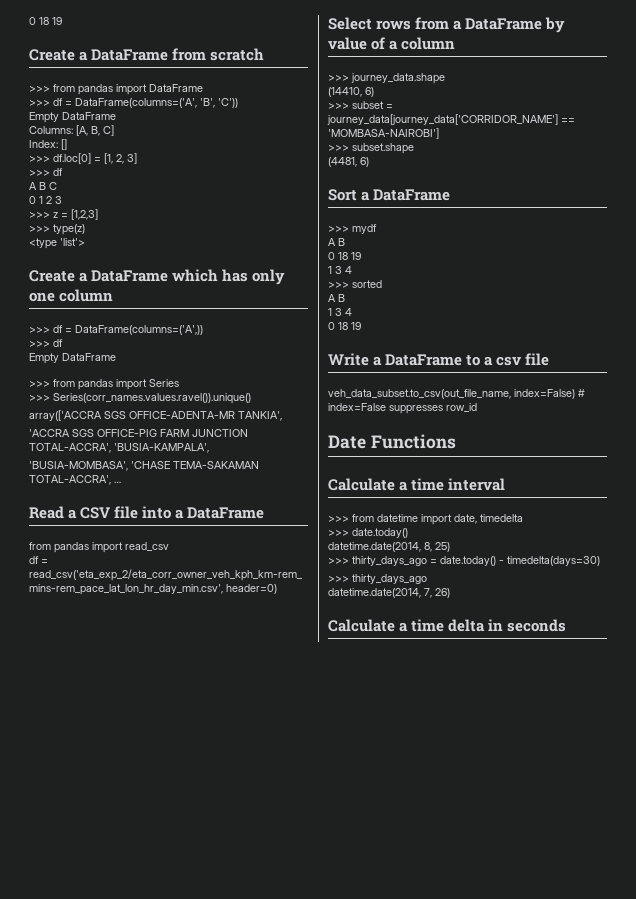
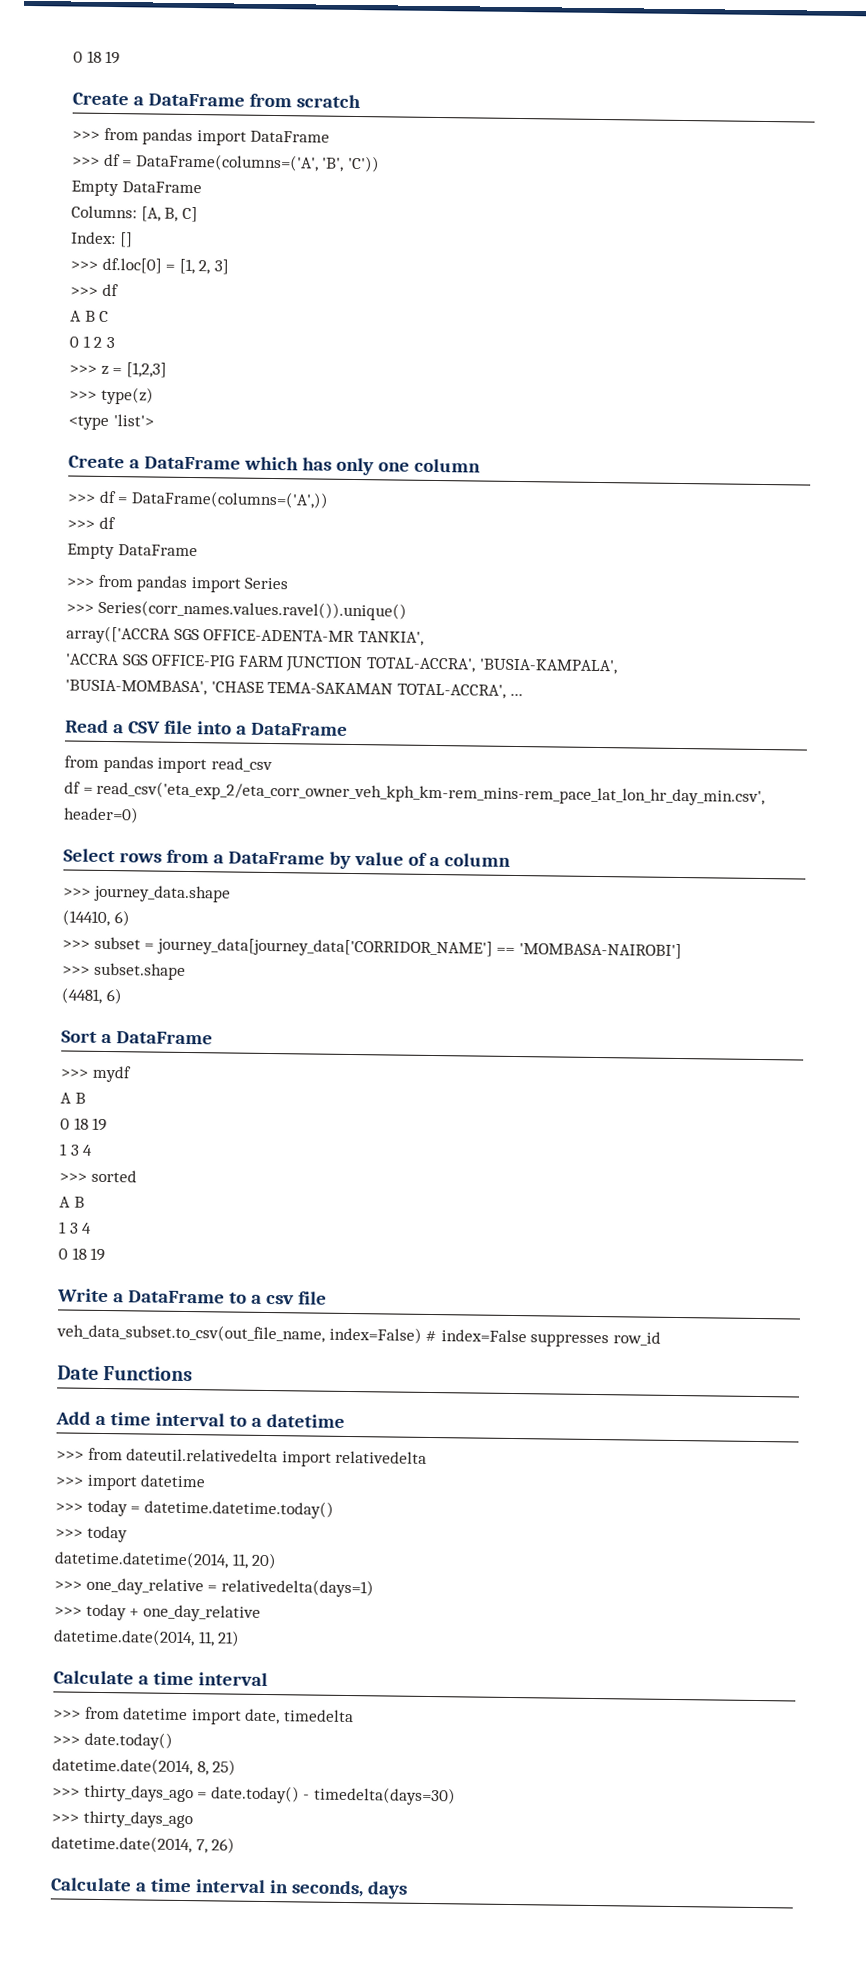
+ Add a time interval to a datetime
+ >>> from dateutil.relativedelta import relativedelta
+ >>> import datetime
+ >>> today = datetime.datetime.today()
+ >>> today
+ datetime.datetime(2014, 11, 20)
+ >>> one_day_relative = relativedelta(days=1)
+ >>> today + one_day_relative
+ datetime.date(2014, 11, 21)
- Calculate a time delta in seconds
+ Calculate a time interval in seconds, days

